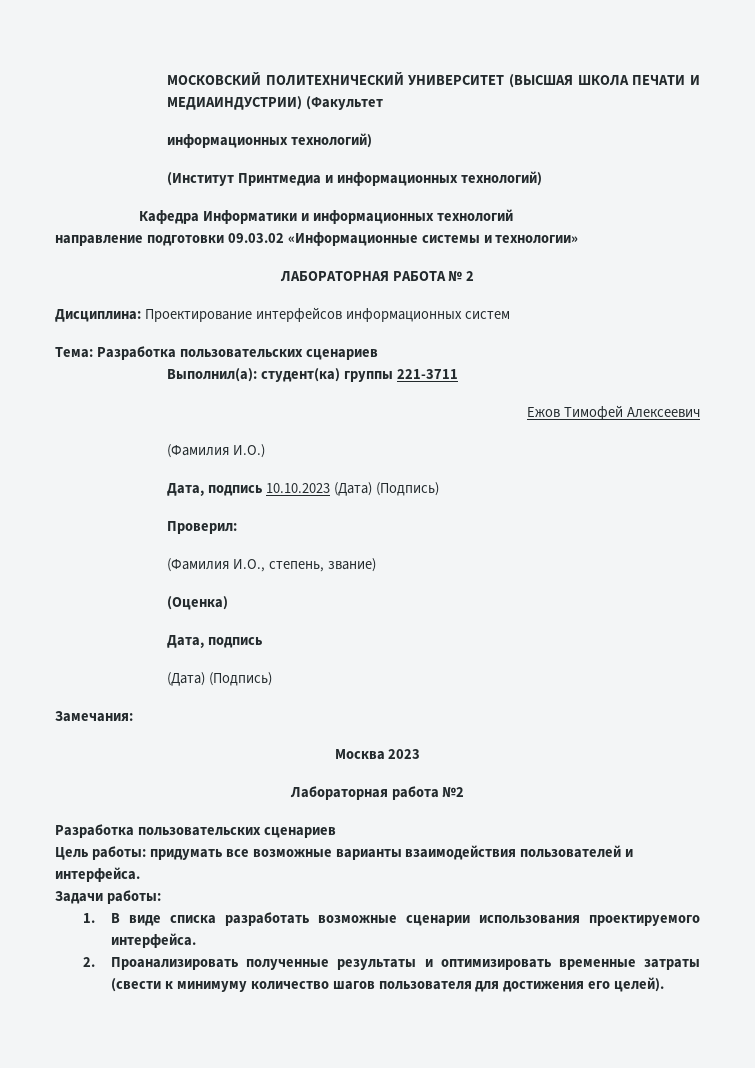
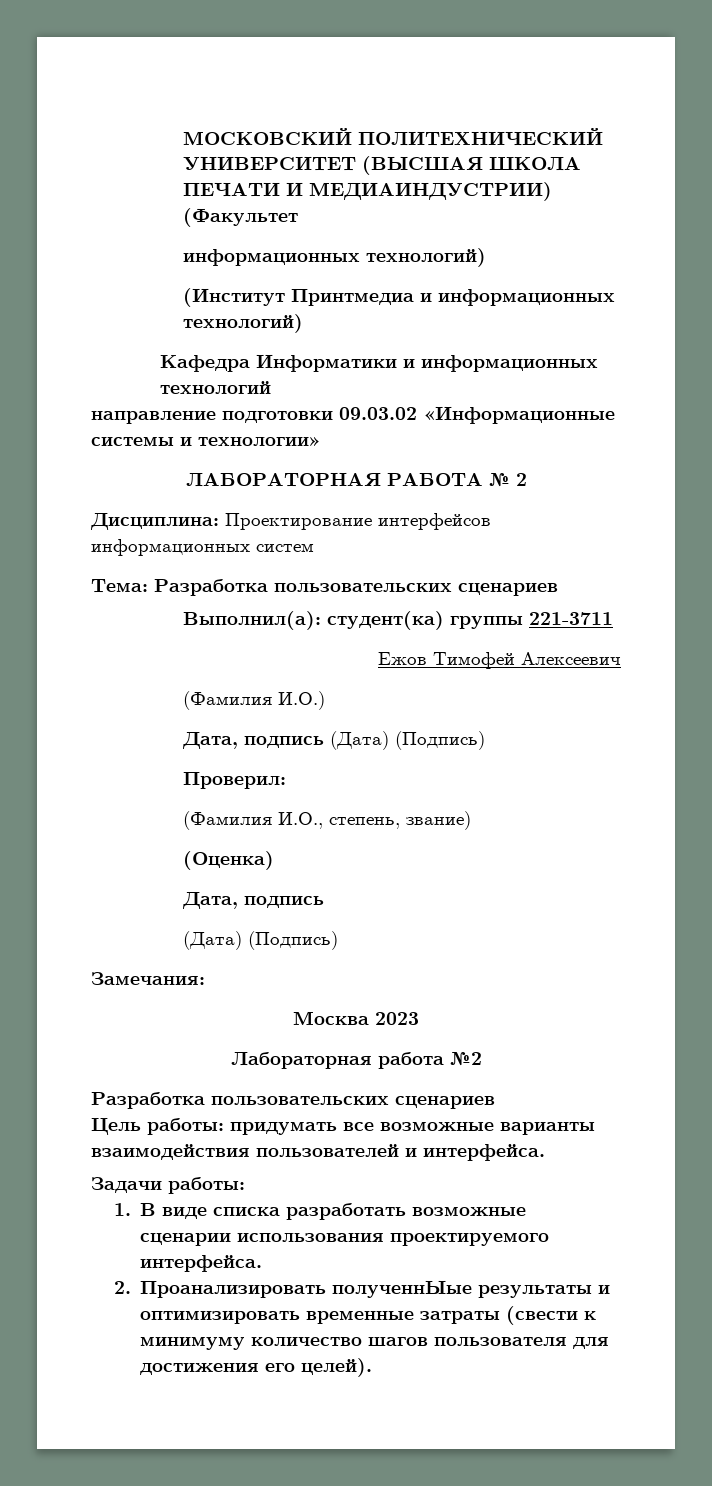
- Дата, подпись 10.10.2023 (Дата) (Подпись)
+ Дата, подпись (Дата) (Подпись)
- 2. Проанализировать полученные результаты и оптимизировать временные затраты (свести к минимуму количество шагов пользователя для достижения его целей).
+ 2. Проанализировать полученнЫые результаты и оптимизировать временные затраты (свести к минимуму количество шагов пользователя для достижения его целей).

